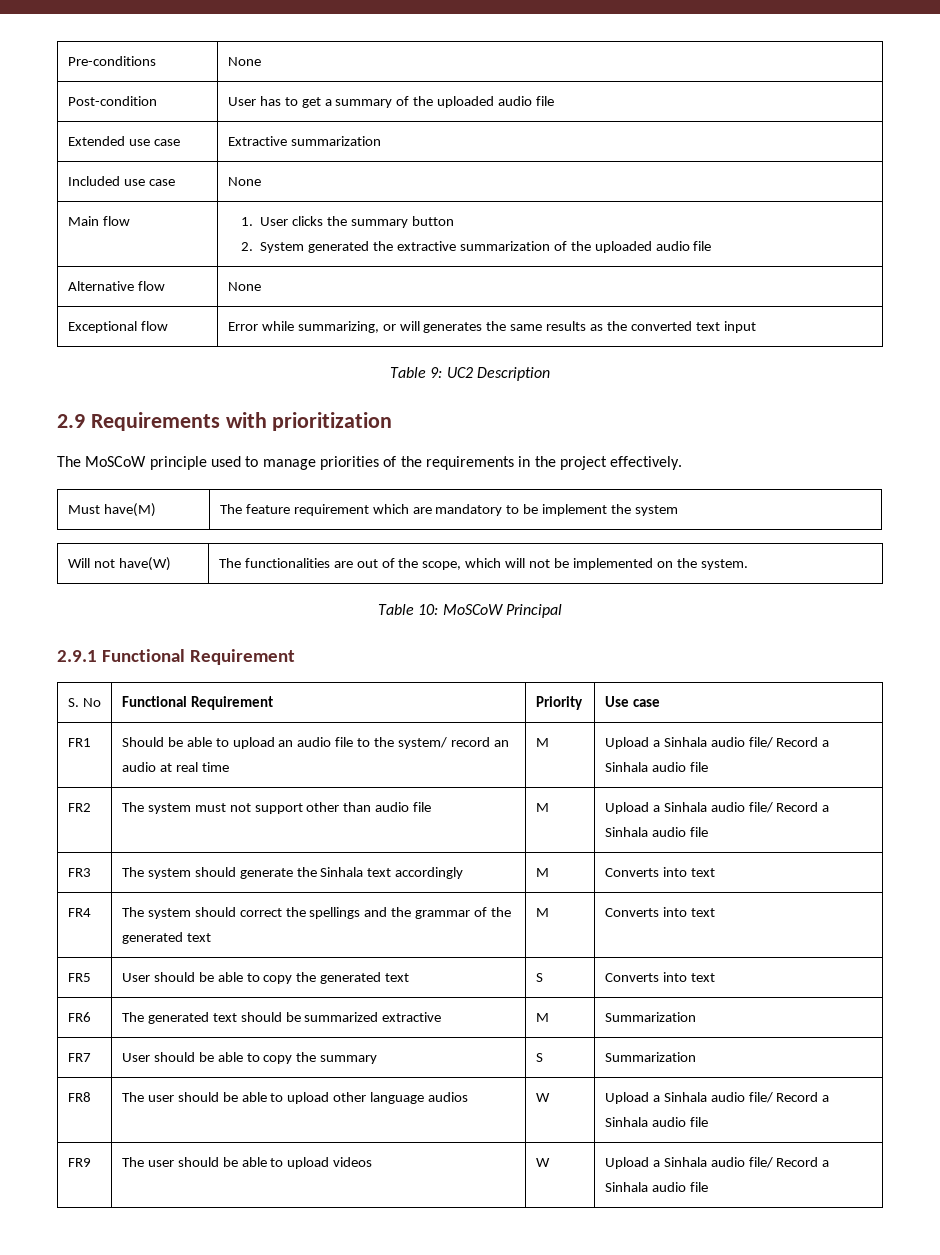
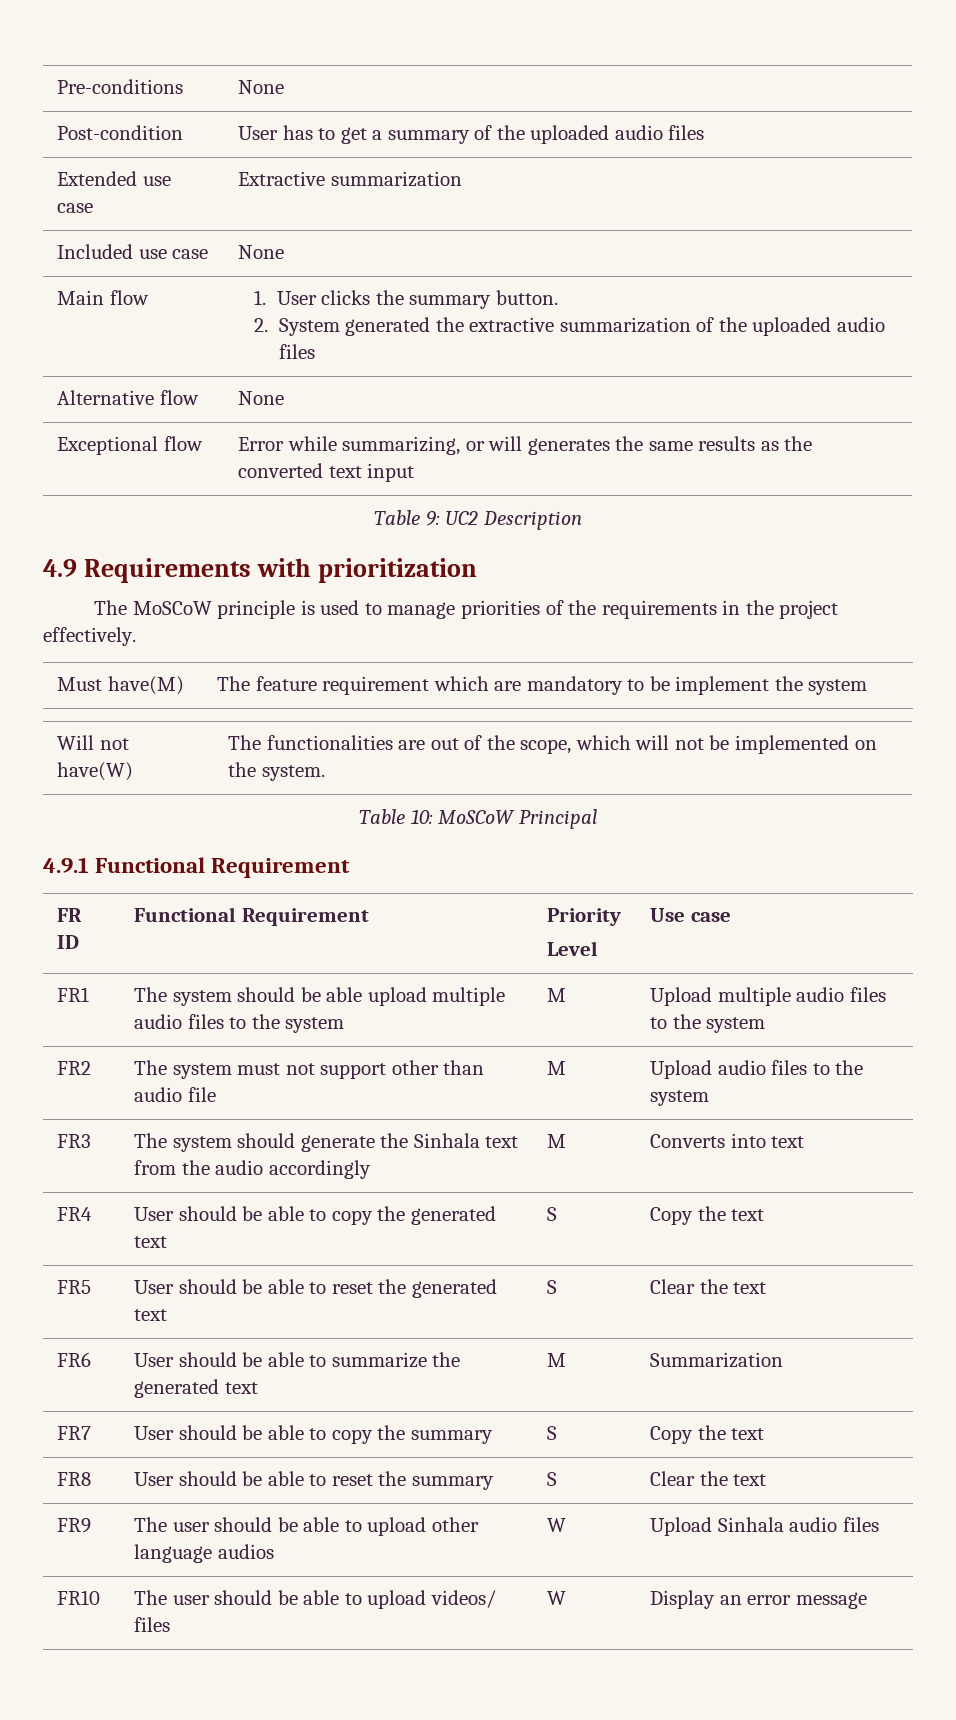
- Post-condition | User has to get a summary of the uploaded audio file
+ Post-condition | User has to get a summary of the uploaded audio files
- Main flow | 1. User clicks the summary button
- 2. System generated the extractive summarization of the uploaded audio file
+ Main flow | 1. User clicks the summary button.
+ 2. System generated the extractive summarization of the uploaded audio files
- 2.9 Requirements with prioritization
+ 4.9 Requirements with prioritization
- The MoSCoW principle used to manage priorities of the requirements in the project effectively.
+ The MoSCoW principle is used to manage priorities of the requirements in the project effectively.
- 2.9.1 Functional Requirement
+ 4.9.1 Functional Requirement
- S. No | Functional Requirement | Priority | Use case
+ FR ID | Functional Requirement | Priority
+ Level | Use case
- FR1 | Should be able to upload an audio file to the system/ record an audio at real time | M | Upload a Sinhala audio file/ Record a Sinhala audio file
+ FR1 | The system should be able upload multiple audio files to the system | M | Upload multiple audio files to the system
- FR2 | The system must not support other than audio file | M | Upload a Sinhala audio file/ Record a Sinhala audio file
+ FR2 | The system must not support other than audio file | M | Upload audio files to the system
- FR3 | The system should generate the Sinhala text accordingly | M | Converts into text
+ FR3 | The system should generate the Sinhala text from the audio accordingly | M | Converts into text
- FR4 | The system should correct the spellings and the grammar of the generated text | M | Converts into text
- FR5 | User should be able to copy the generated text | S | Converts into text
- FR6 | The generated text should be summarized extractive | M | Summarization
+ FR4 | User should be able to copy the generated text | S | Copy the text
+ FR5 | User should be able to reset the generated text | S | Clear the text
+ FR6 | User should be able to summarize the generated text | M | Summarization
- FR7 | User should be able to copy the summary | S | Summarization
- FR8 | The user should be able to upload other language audios | W | Upload a Sinhala audio file/ Record a Sinhala audio file
- FR9 | The user should be able to upload videos | W | Upload a Sinhala audio file/ Record a Sinhala audio file
+ FR7 | User should be able to copy the summary | S | Copy the text
+ FR8 | User should be able to reset the summary | S | Clear the text
+ FR9 | The user should be able to upload other language audios | W | Upload Sinhala audio files
+ FR10 | The user should be able to upload videos/ files | W | Display an error message

